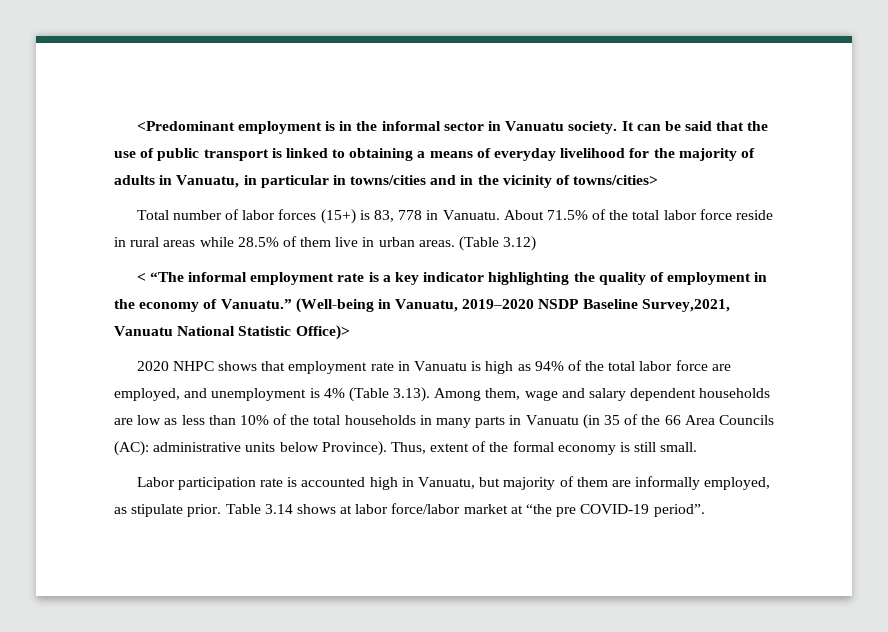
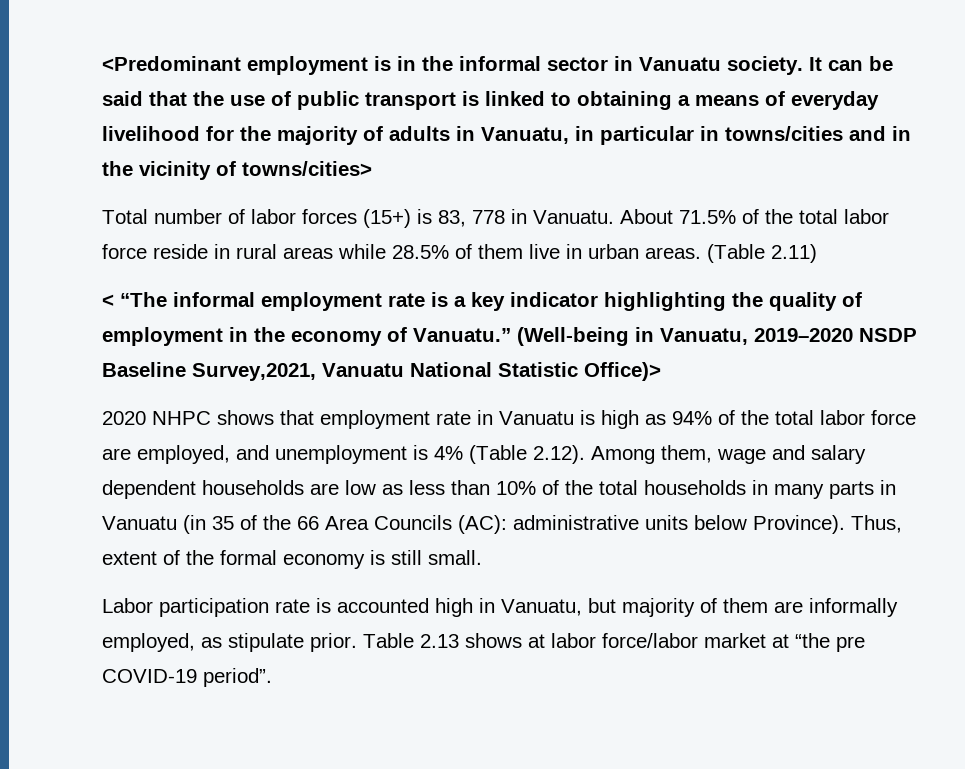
- (Table 3.12)
+ (Table 2.11)
- 2020 NHPC shows that employment rate in Vanuatu is high as 94% of the total labor force are employed, and unemployment is 4% (Table 3.13). Among them, wage and salary dependent households are low as less than 10% of the total households in many parts in Vanuatu (in 35 of the 66 Area Councils (AC): administrative units below Province).
+ 2020 NHPC shows that employment rate in Vanuatu is high as 94% of the total labor force are employed, and unemployment is 4% (Table 2.12). Among them, wage and salary dependent households are low as less than 10% of the total households in many parts in Vanuatu (in 35 of the 66 Area Councils (AC): administrative units below Province).
- Table 3.14 shows at labor force/labor market at “the pre COVID-19 period”.
+ Table 2.13 shows at labor force/labor market at “the pre COVID-19 period”.

